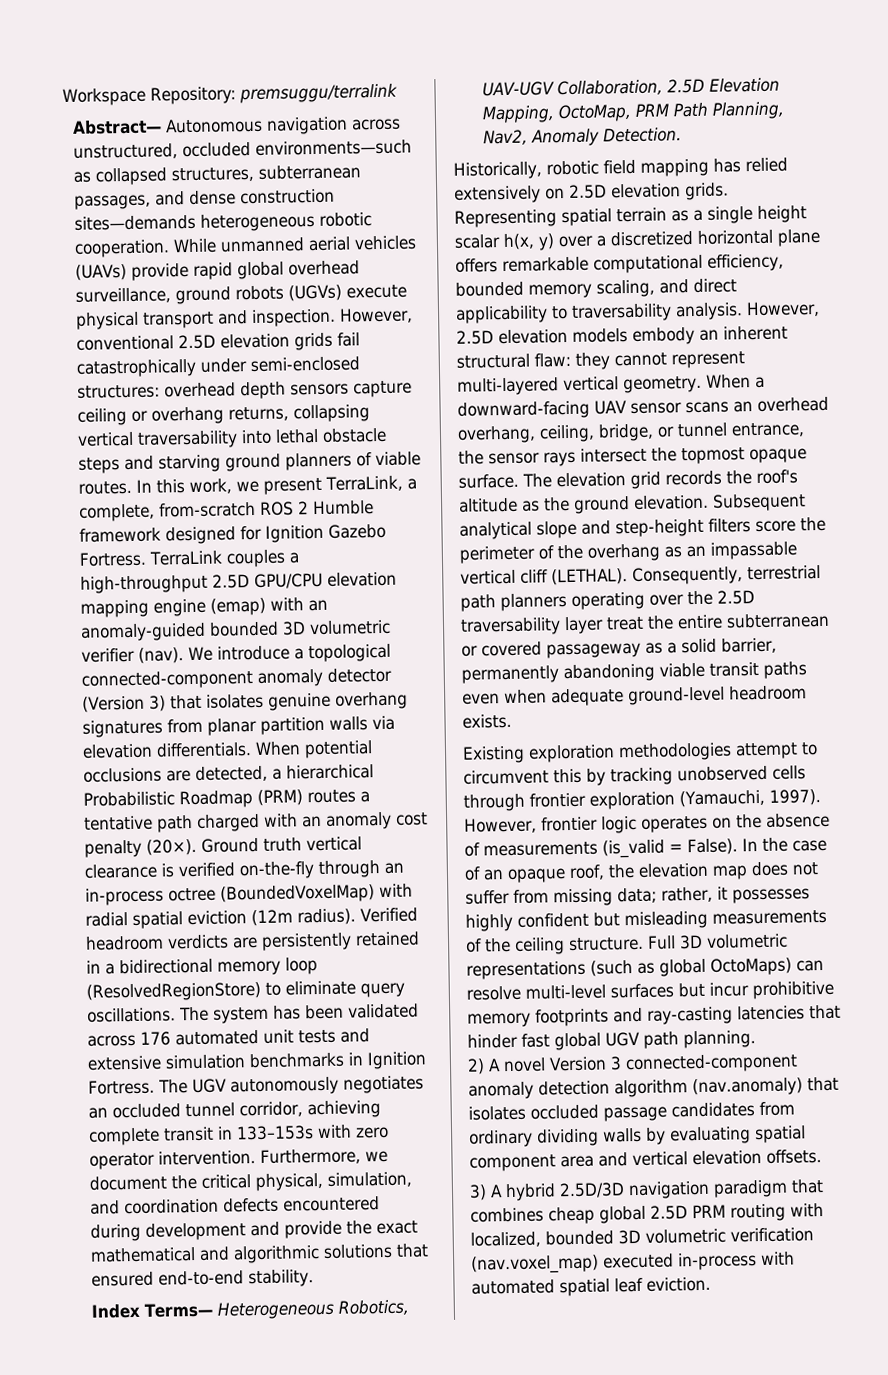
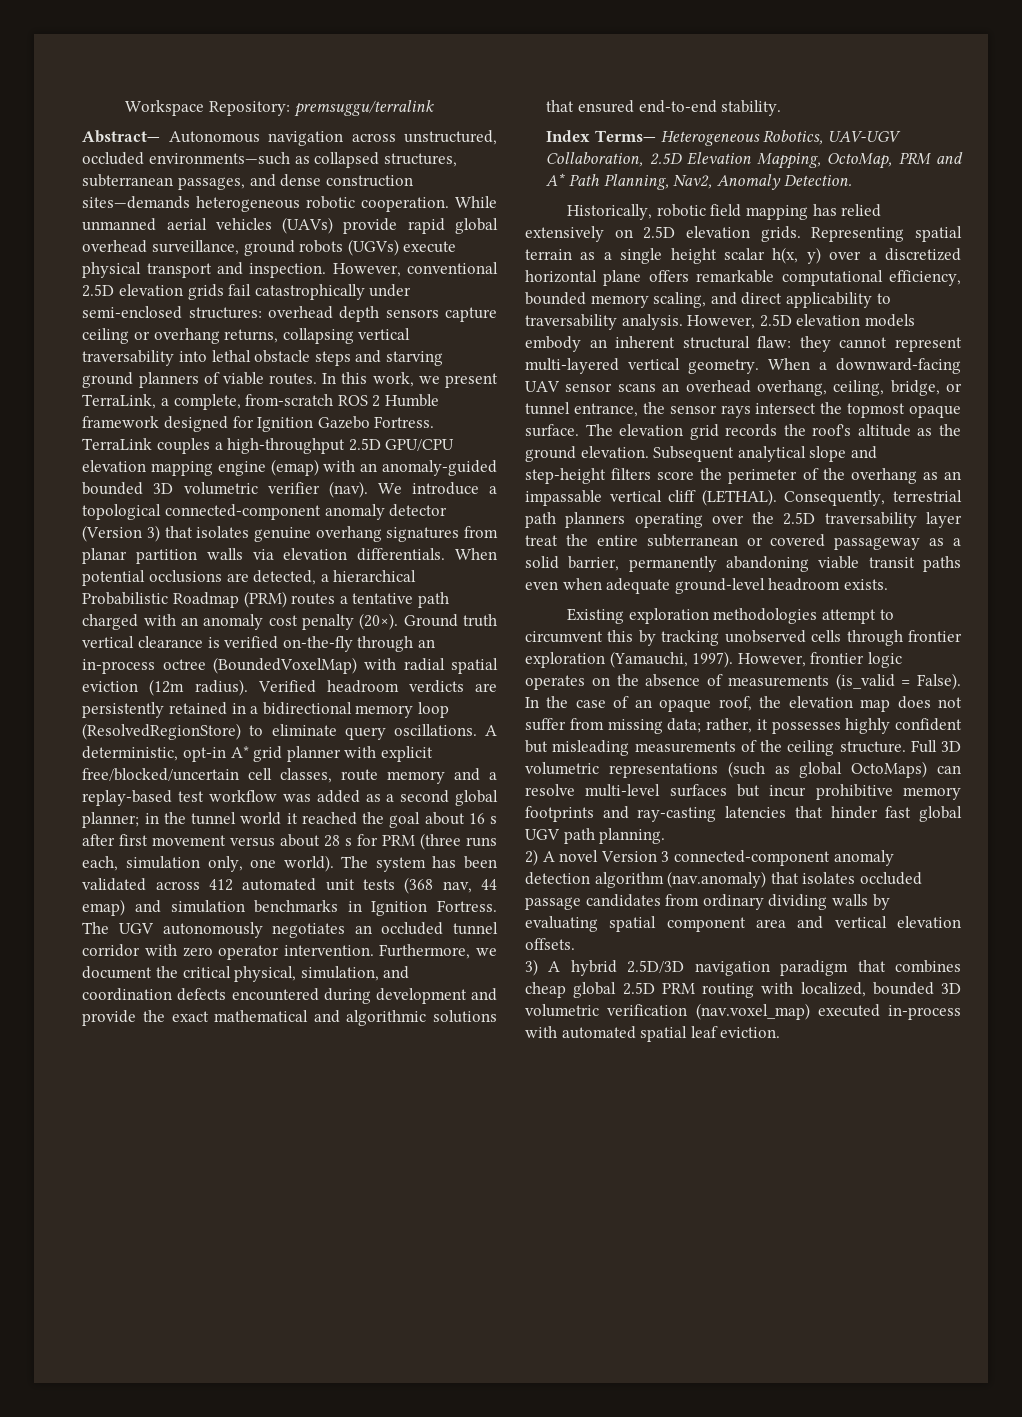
+ A deterministic, opt-in A* grid planner with explicit free/blocked/uncertain cell classes, route memory and a replay-based test workflow was added as a second global planner; in the tunnel world it reached the goal about 16 s after first movement versus about 28 s for PRM (three runs each, simulation only, one world).
- The system has been validated across 176 automated unit tests and extensive simulation benchmarks in Ignition Fortress.
+ The system has been validated across 412 automated unit tests (368 nav, 44 emap) and simulation benchmarks in Ignition Fortress.
- The UGV autonomously negotiates an occluded tunnel corridor, achieving complete transit in 133–153s with zero operator intervention.
+ The UGV autonomously negotiates an occluded tunnel corridor with zero operator intervention.
- Index Terms— Heterogeneous Robotics, UAV-UGV Collaboration, 2.5D Elevation Mapping, OctoMap, PRM Path Planning, Nav2, Anomaly Detection.
+ Index Terms— Heterogeneous Robotics, UAV-UGV Collaboration, 2.5D Elevation Mapping, OctoMap, PRM and A* Path Planning, Nav2, Anomaly Detection.

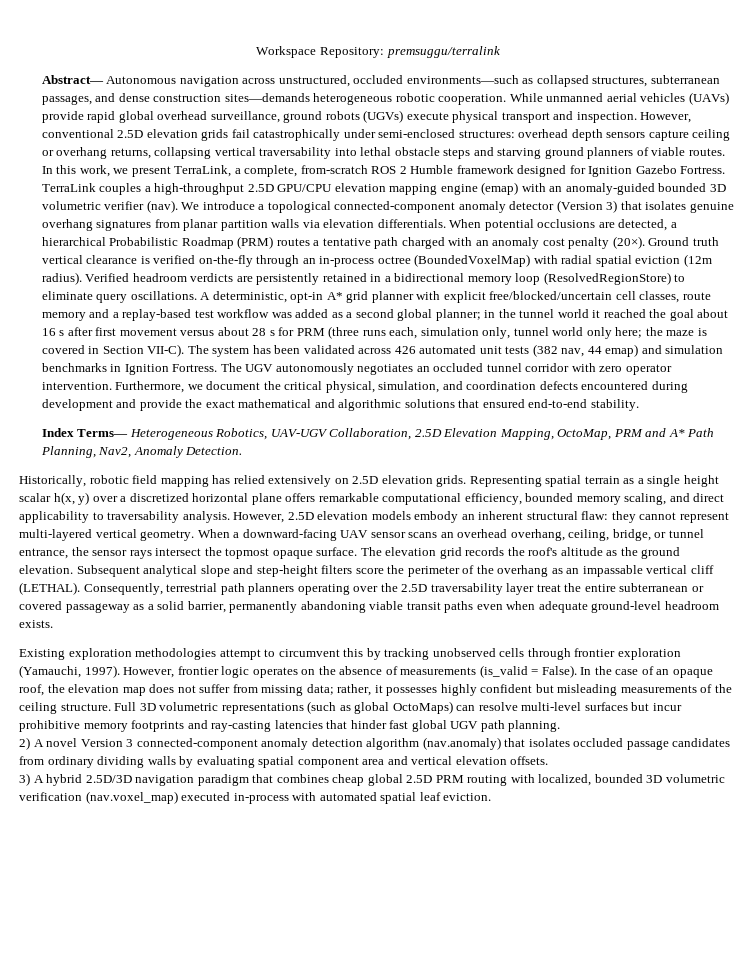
- A deterministic, opt-in A* grid planner with explicit free/blocked/uncertain cell classes, route memory and a replay-based test workflow was added as a second global planner; in the tunnel world it reached the goal about 16 s after first movement versus about 28 s for PRM (three runs each, simulation only, one world).
+ A deterministic, opt-in A* grid planner with explicit free/blocked/uncertain cell classes, route memory and a replay-based test workflow was added as a second global planner; in the tunnel world it reached the goal about 16 s after first movement versus about 28 s for PRM (three runs each, simulation only, tunnel world only here; the maze is covered in Section VII-C).
- The system has been validated across 412 automated unit tests (368 nav, 44 emap) and simulation benchmarks in Ignition Fortress.
+ The system has been validated across 426 automated unit tests (382 nav, 44 emap) and simulation benchmarks in Ignition Fortress.

